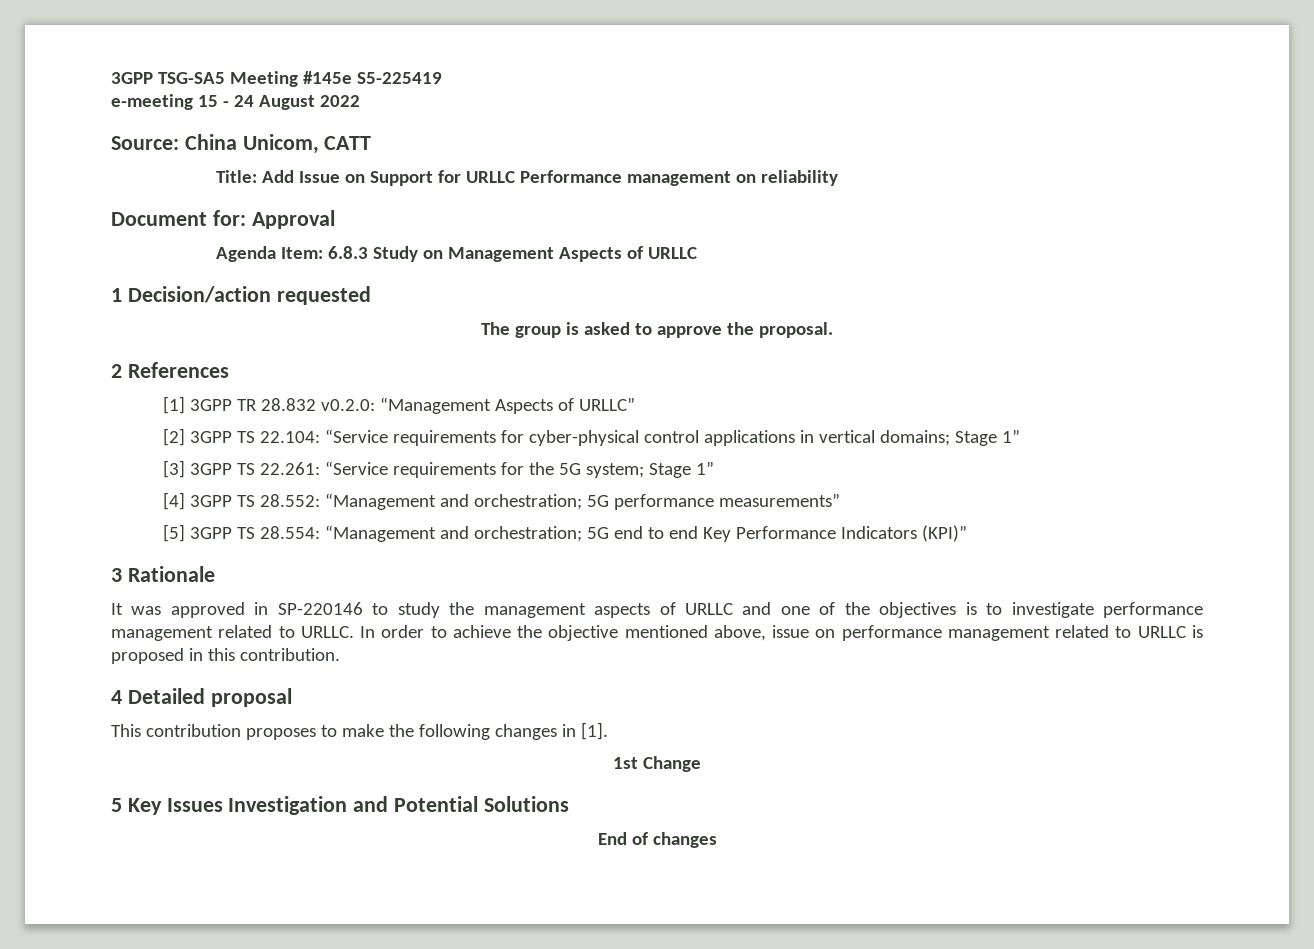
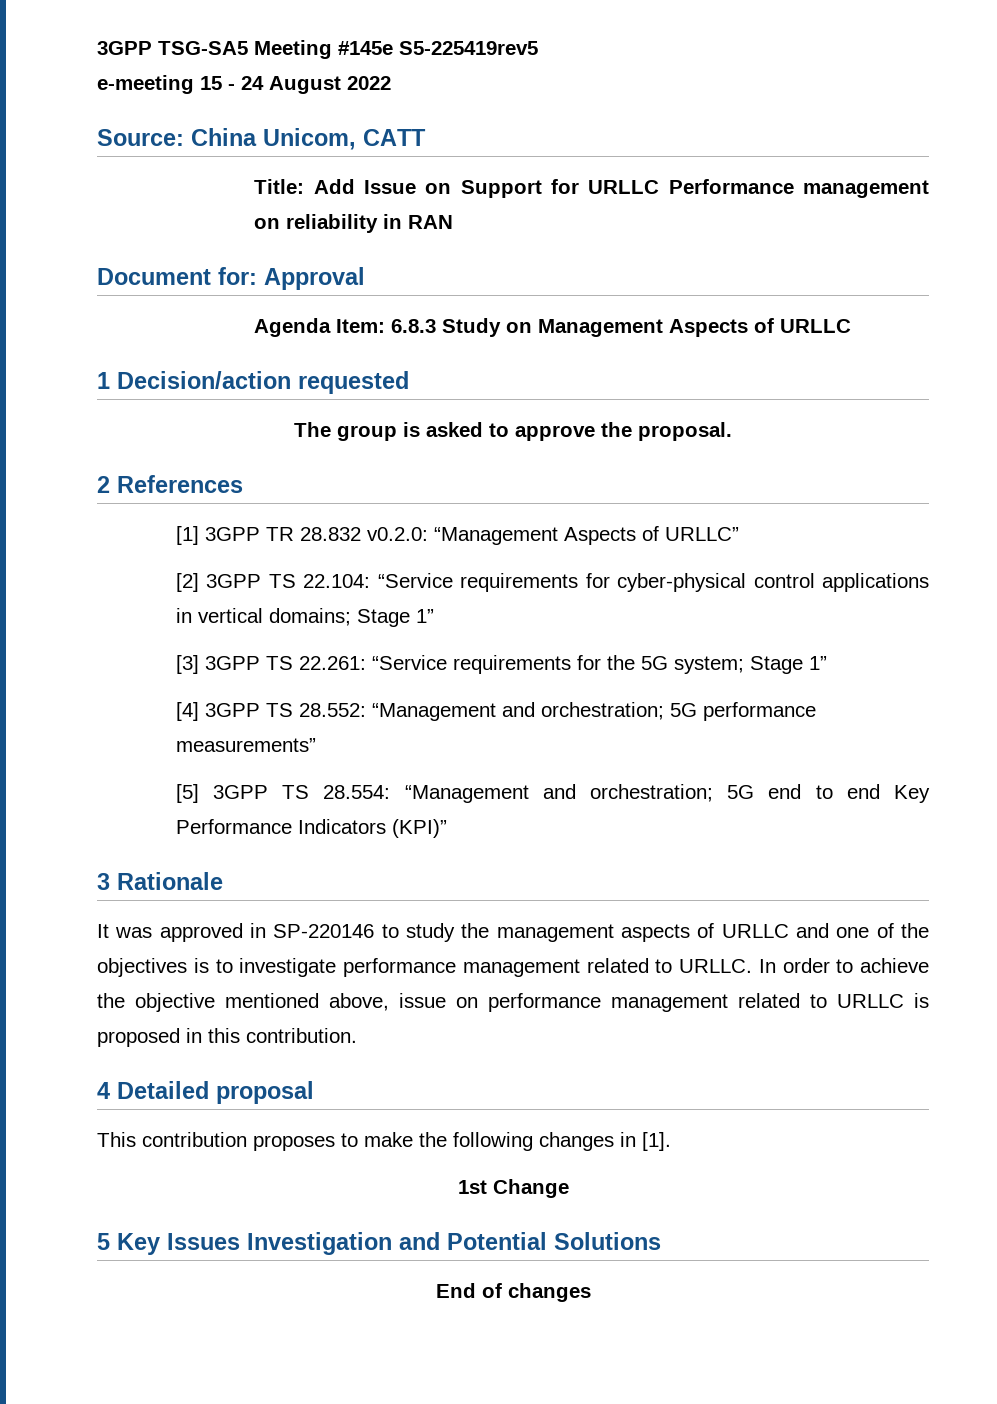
- 3GPP TSG-SA5 Meeting #145e S5-225419
+ 3GPP TSG-SA5 Meeting #145e S5-225419rev5
- Title: Add Issue on Support for URLLC Performance management on reliability
+ Title: Add Issue on Support for URLLC Performance management on reliability in RAN

